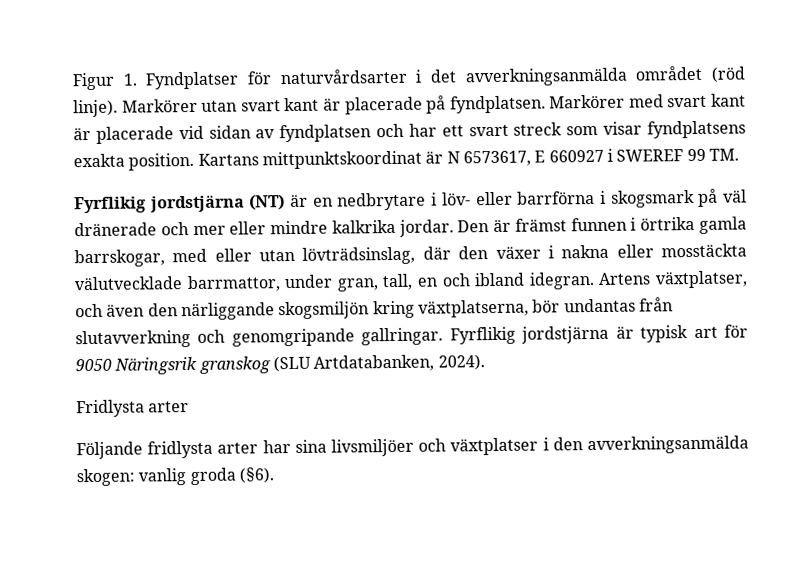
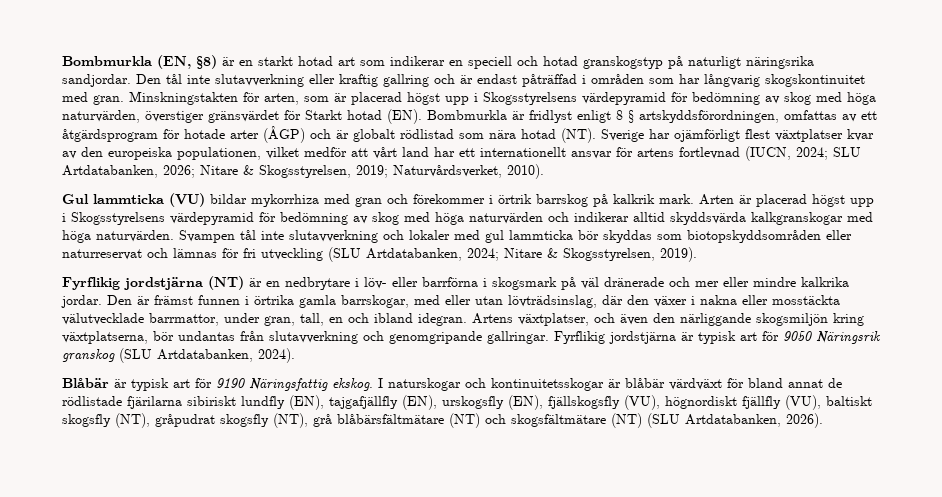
- Figur 1. Fyndplatser för naturvårdsarter i det avverkningsanmälda området (röd linje). Markörer utan svart kant är placerade på fyndplatsen. Markörer med svart kant är placerade vid sidan av fyndplatsen och har ett svart streck som visar fyndplatsens exakta position. Kartans mittpunktskoordinat är N 6573617, E 660927 i SWEREF 99 TM.
+ Bombmurkla (EN, §8) är en starkt hotad art som indikerar en speciell och hotad granskogstyp på naturligt näringsrika sandjordar. Den tål inte slutavverkning eller kraftig gallring och är endast påträffad i områden som har långvarig skogskontinuitet med gran. Minskningstakten för arten, som är placerad högst upp i Skogsstyrelsens värdepyramid för bedömning av skog med höga naturvärden, överstiger gränsvärdet för Starkt hotad (EN). Bombmurkla är fridlyst enligt 8 § artskyddsförordningen, omfattas av ett åtgärdsprogram för hotade arter (ÅGP) och är globalt rödlistad som nära hotad (NT). Sverige har ojämförligt flest växtplatser kvar av den europeiska populationen, vilket medför att vårt land har ett internationellt ansvar för artens fortlevnad (IUCN, 2024; SLU Artdatabanken, 2026; Nitare & Skogsstyrelsen, 2019; Naturvårdsverket, 2010).
+ Gul lammticka (VU) bildar mykorrhiza med gran och förekommer i örtrik barrskog på kalkrik mark. Arten är placerad högst upp i Skogsstyrelsens värdepyramid för bedömning av skog med höga naturvärden och indikerar alltid skyddsvärda kalkgranskogar med höga naturvärden. Svampen tål inte slutavverkning och lokaler med gul lammticka bör skyddas som biotopskyddsområden eller naturreservat och lämnas för fri utveckling (SLU Artdatabanken, 2024; Nitare & Skogsstyrelsen, 2019).
- Fridlysta arter
- Följande fridlysta arter har sina livsmiljöer och växtplatser i den avverkningsanmälda skogen: vanlig groda (§6).
+ Blåbär är typisk art för 9190 Näringsfattig ekskog. I naturskogar och kontinuitetsskogar är blåbär värdväxt för bland annat de rödlistade fjärilarna sibiriskt lundfly (EN), tajgafjällfly (EN), urskogsfly (EN), fjällskogsfly (VU), högnordiskt fjällfly (VU), baltiskt skogsfly (NT), gråpudrat skogsfly (NT), grå blåbärsfältmätare (NT) och skogsfältmätare (NT) (SLU Artdatabanken, 2026).

